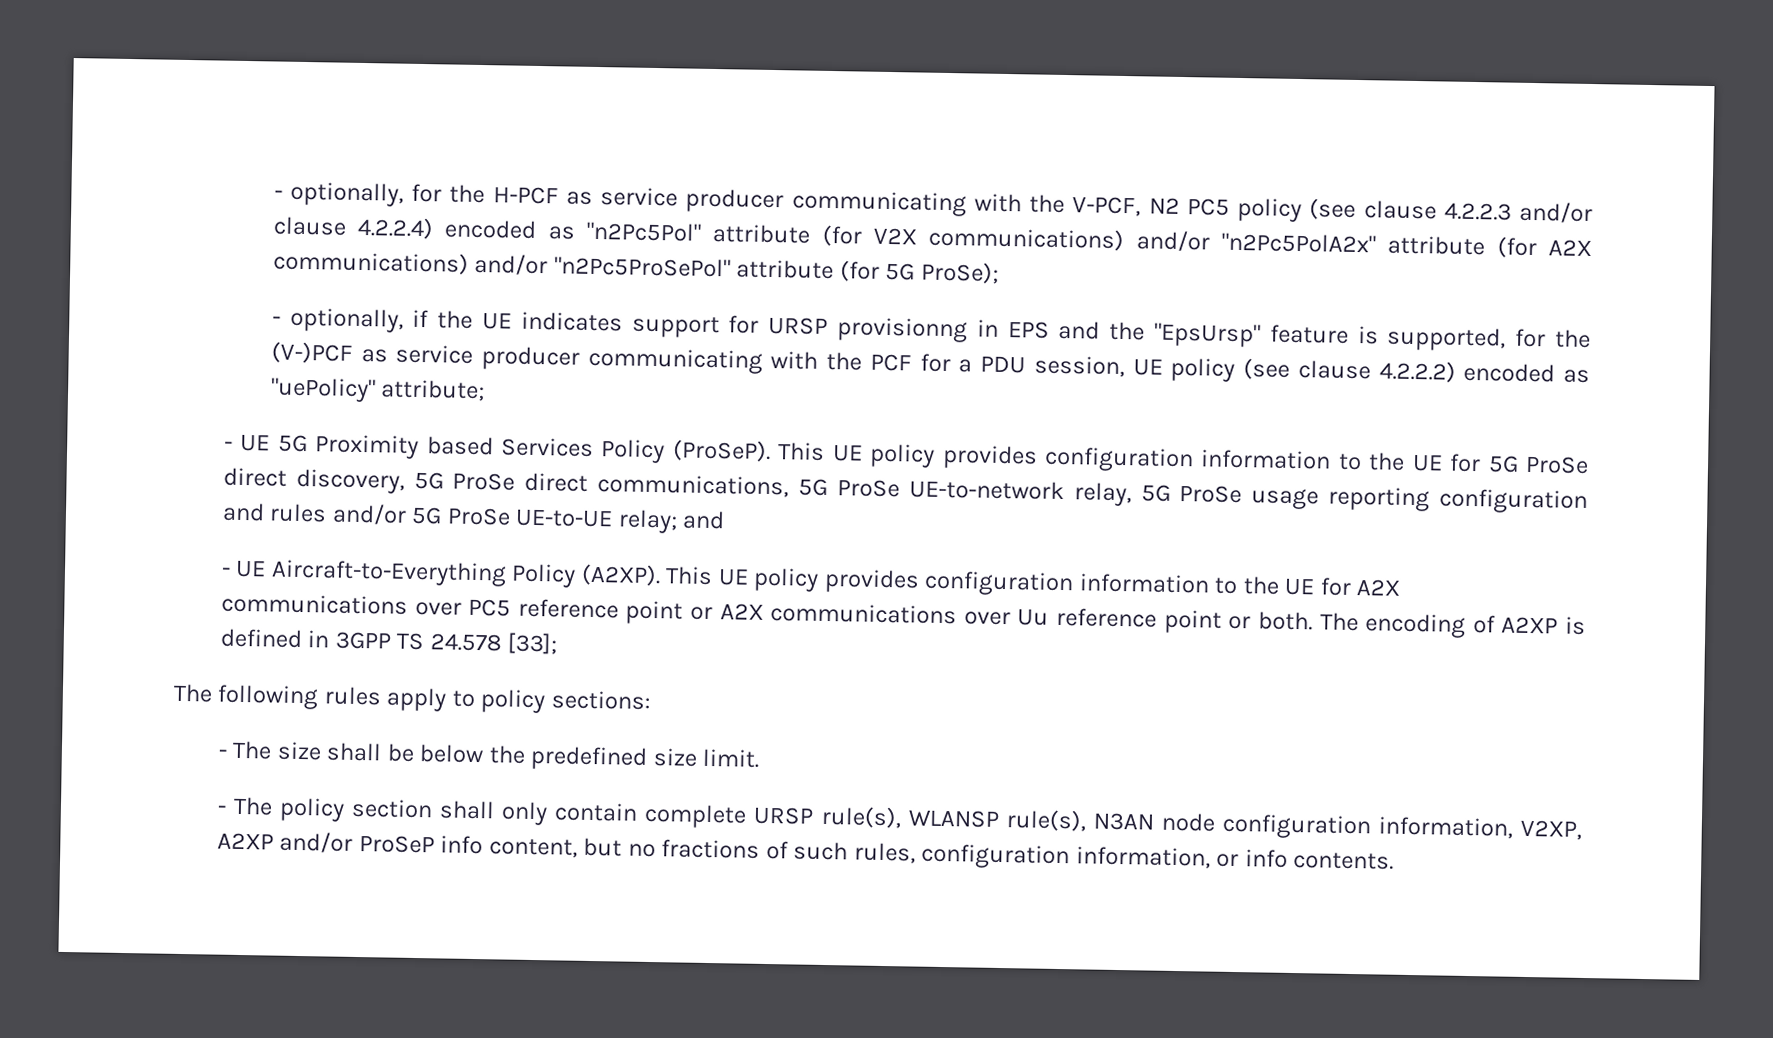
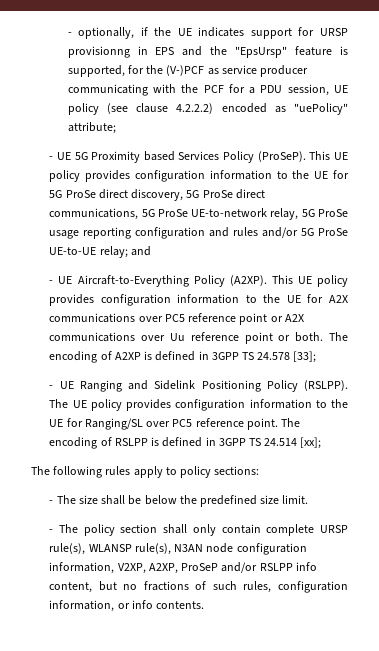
- - optionally, for the H-PCF as service producer communicating with the V-PCF, N2 PC5 policy (see clause 4.2.2.3 and/or clause 4.2.2.4) encoded as "n2Pc5Pol" attribute (for V2X communications) and/or "n2Pc5PolA2x" attribute (for A2X communications) and/or "n2Pc5ProSePol" attribute (for 5G ProSe);
+ - UE Ranging and Sidelink Positioning Policy (RSLPP). The UE policy provides configuration information to the UE for Ranging/SL over PC5 reference point. The encoding of RSLPP is defined in 3GPP TS 24.514 [xx];
- - The policy section shall only contain complete URSP rule(s), WLANSP rule(s), N3AN node configuration information, V2XP, A2XP and/or ProSeP info content, but no fractions of such rules, configuration information, or info contents.
+ - The policy section shall only contain complete URSP rule(s), WLANSP rule(s), N3AN node configuration information, V2XP, A2XP, ProSeP and/or RSLPP info content, but no fractions of such rules, configuration information, or info contents.

